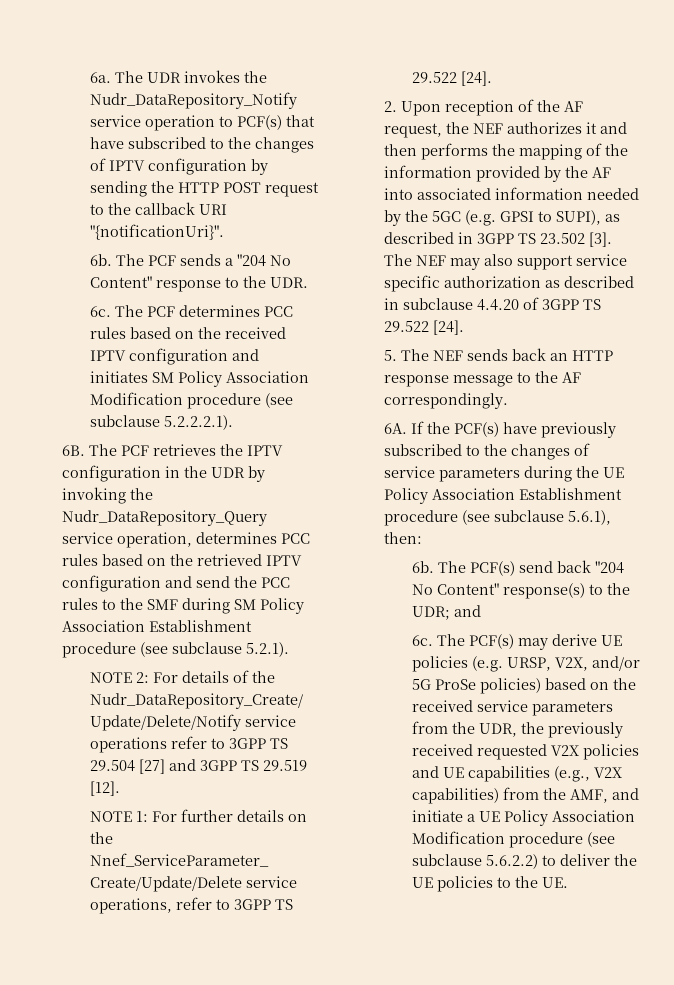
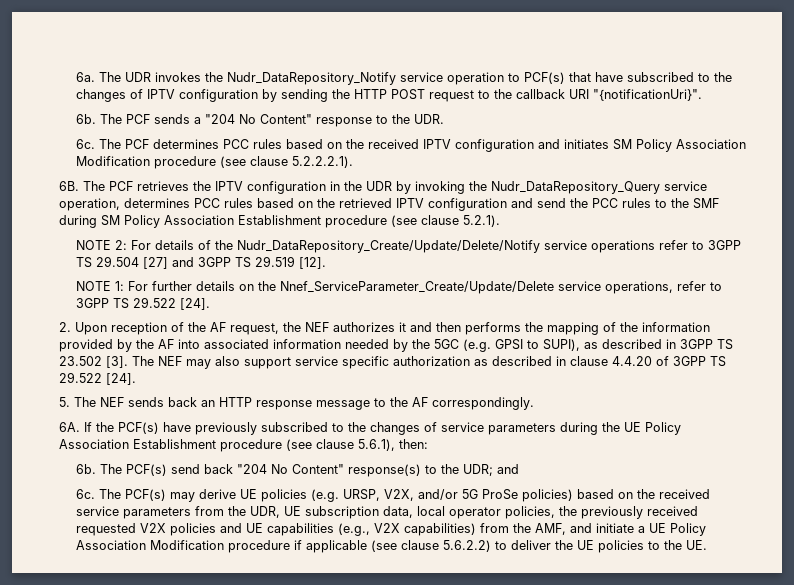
- The PCF determines PCC rules based on the received IPTV configuration and initiates SM Policy Association Modification procedure (see subclause 5.2.2.2.1).
+ The PCF determines PCC rules based on the received IPTV configuration and initiates SM Policy Association Modification procedure (see clause 5.2.2.2.1).
- The PCF retrieves the IPTV configuration in the UDR by invoking the Nudr_DataRepository_Query service operation, determines PCC rules based on the retrieved IPTV configuration and send the PCC rules to the SMF during SM Policy Association Establishment procedure (see subclause 5.2.1).
+ The PCF retrieves the IPTV configuration in the UDR by invoking the Nudr_DataRepository_Query service operation, determines PCC rules based on the retrieved IPTV configuration and send the PCC rules to the SMF during SM Policy Association Establishment procedure (see clause 5.2.1).
- The NEF may also support service specific authorization as described in subclause 4.4.20 of 3GPP TS 29.522 [24].
+ The NEF may also support service specific authorization as described in clause 4.4.20 of 3GPP TS 29.522 [24].
- If the PCF(s) have previously subscribed to the changes of service parameters during the UE Policy Association Establishment procedure (see subclause 5.6.1), then:
+ If the PCF(s) have previously subscribed to the changes of service parameters during the UE Policy Association Establishment procedure (see clause 5.6.1), then:
- The PCF(s) may derive UE policies (e.g. URSP, V2X, and/or 5G ProSe policies) based on the received service parameters from the UDR, the previously received requested V2X policies and UE capabilities (e.g., V2X capabilities) from the AMF, and initiate a UE Policy Association Modification procedure (see subclause 5.6.2.2) to deliver the UE policies to the UE.
+ The PCF(s) may derive UE policies (e.g. URSP, V2X, and/or 5G ProSe policies) based on the received service parameters from the UDR, UE subscription data, local operator policies, the previously received requested V2X policies and UE capabilities (e.g., V2X capabilities) from the AMF, and initiate a UE Policy Association Modification procedure if applicable (see clause 5.6.2.2) to deliver the UE policies to the UE.

